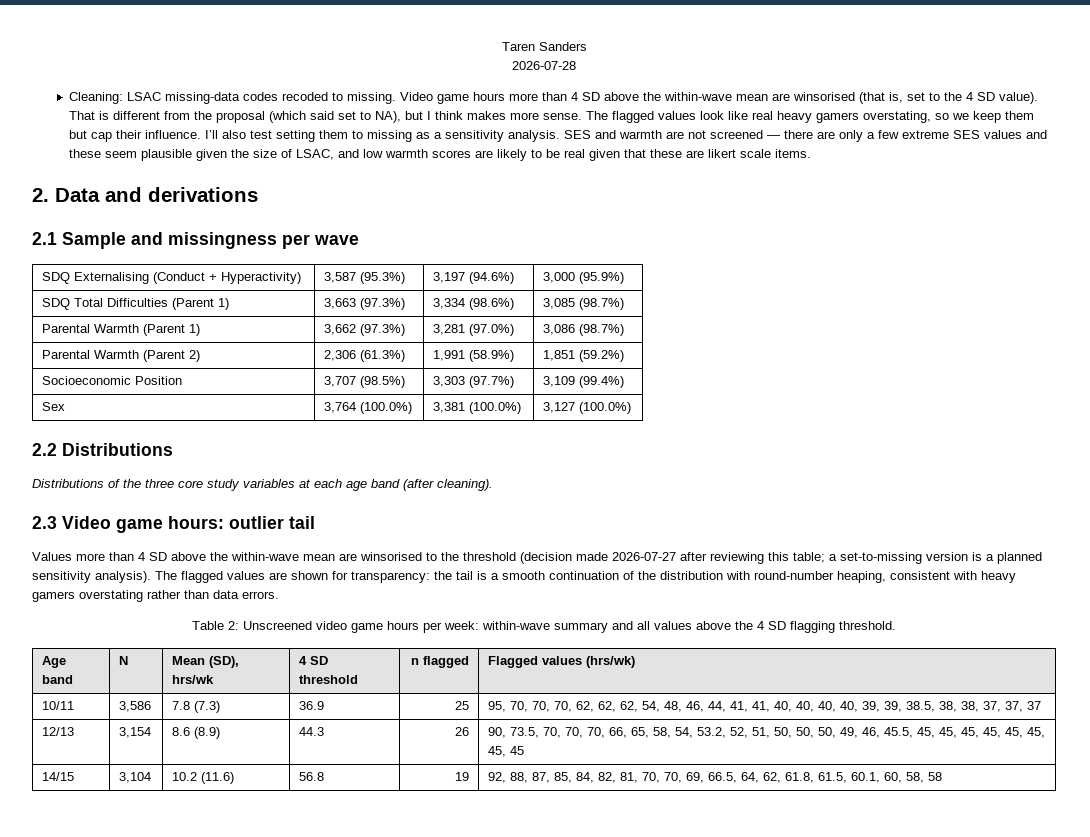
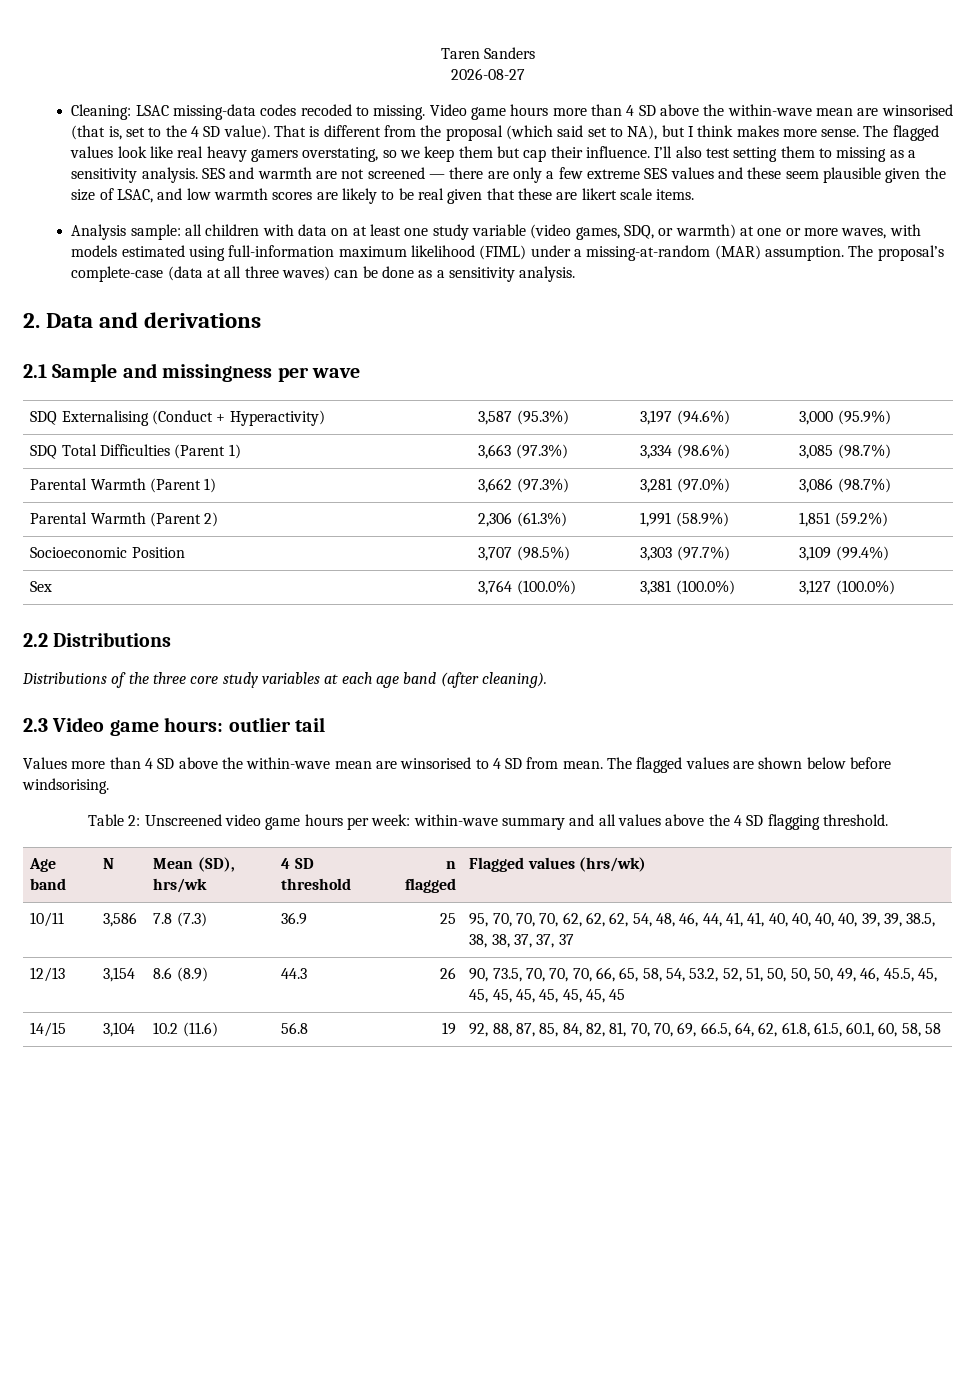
- 2026-07-28
+ 2026-08-27
+ Analysis sample: all children with data on at least one study variable (video games, SDQ, or warmth) at one or more waves, with models estimated using full-information maximum likelihood (FIML) under a missing-at-random (MAR) assumption. The proposal’s complete-case (data at all three waves) can be done as a sensitivity analysis.
- Values more than 4 SD above the within-wave mean are winsorised to the threshold (decision made 2026-07-27 after reviewing this table; a set-to-missing version is a planned sensitivity analysis).
+ Values more than 4 SD above the within-wave mean are winsorised to 4 SD from mean.
- The flagged values are shown for transparency: the tail is a smooth continuation of the distribution with round-number heaping, consistent with heavy gamers overstating rather than data errors.
+ The flagged values are shown below before windsorising.

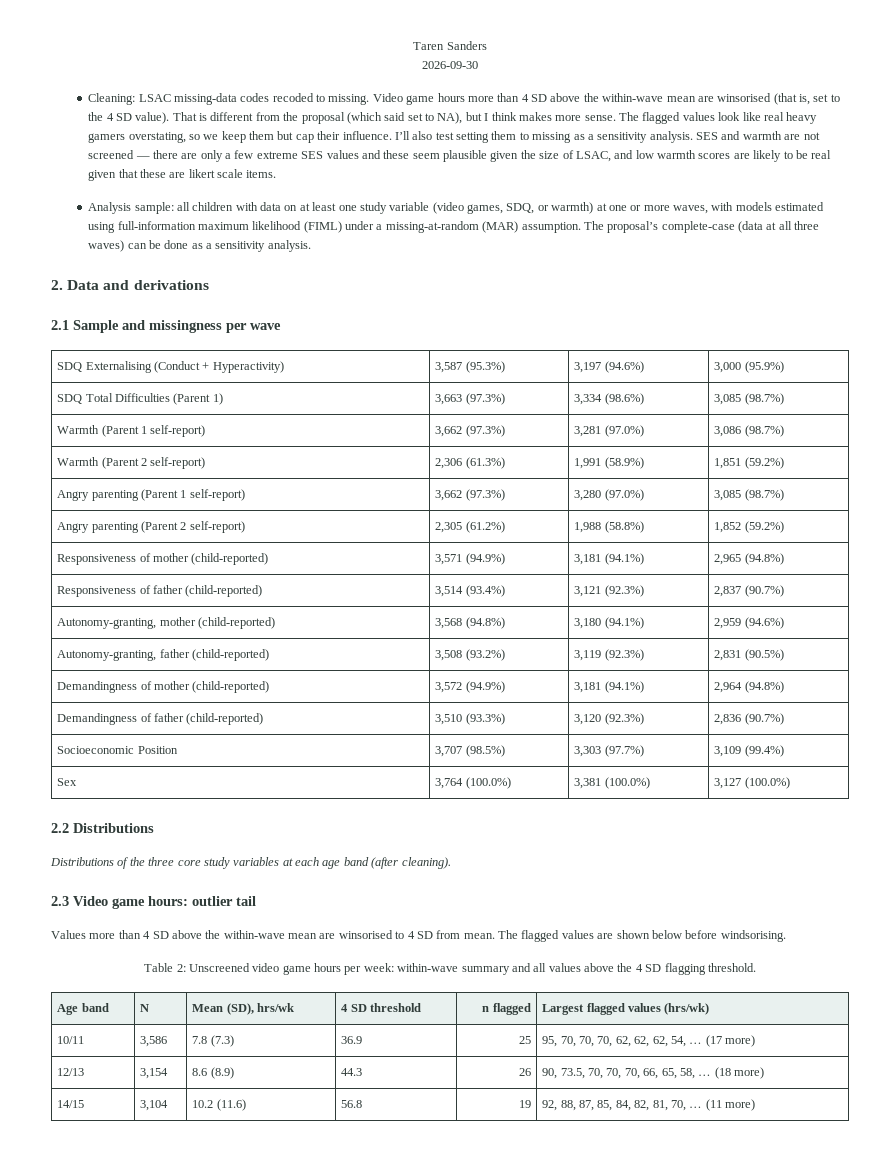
- 2026-08-27
+ 2026-09-30
- Parental Warmth (Parent 1) | 3,662 (97.3%) | 3,281 (97.0%) | 3,086 (98.7%)
+ Warmth (Parent 1 self-report) | 3,662 (97.3%) | 3,281 (97.0%) | 3,086 (98.7%)
- Parental Warmth (Parent 2) | 2,306 (61.3%) | 1,991 (58.9%) | 1,851 (59.2%)
+ Warmth (Parent 2 self-report) | 2,306 (61.3%) | 1,991 (58.9%) | 1,851 (59.2%)
+ Angry parenting (Parent 1 self-report) | 3,662 (97.3%) | 3,280 (97.0%) | 3,085 (98.7%)
+ Angry parenting (Parent 2 self-report) | 2,305 (61.2%) | 1,988 (58.8%) | 1,852 (59.2%)
+ Responsiveness of mother (child-reported) | 3,571 (94.9%) | 3,181 (94.1%) | 2,965 (94.8%)
+ Responsiveness of father (child-reported) | 3,514 (93.4%) | 3,121 (92.3%) | 2,837 (90.7%)
+ Autonomy-granting, mother (child-reported) | 3,568 (94.8%) | 3,180 (94.1%) | 2,959 (94.6%)
+ Autonomy-granting, father (child-reported) | 3,508 (93.2%) | 3,119 (92.3%) | 2,831 (90.5%)
+ Demandingness of mother (child-reported) | 3,572 (94.9%) | 3,181 (94.1%) | 2,964 (94.8%)
+ Demandingness of father (child-reported) | 3,510 (93.3%) | 3,120 (92.3%) | 2,836 (90.7%)
- Age band | N | Mean (SD), hrs/wk | 4 SD threshold | n flagged | Flagged values (hrs/wk)
+ Age band | N | Mean (SD), hrs/wk | 4 SD threshold | n flagged | Largest flagged values (hrs/wk)
- 10/11 | 3,586 | 7.8 (7.3) | 36.9 | 25 | 95, 70, 70, 70, 62, 62, 62, 54, 48, 46, 44, 41, 41, 40, 40, 40, 40, 39, 39, 38.5, 38, 38, 37, 37, 37
+ 10/11 | 3,586 | 7.8 (7.3) | 36.9 | 25 | 95, 70, 70, 70, 62, 62, 62, 54, … (17 more)
- 12/13 | 3,154 | 8.6 (8.9) | 44.3 | 26 | 90, 73.5, 70, 70, 70, 66, 65, 58, 54, 53.2, 52, 51, 50, 50, 50, 49, 46, 45.5, 45, 45, 45, 45, 45, 45, 45, 45
+ 12/13 | 3,154 | 8.6 (8.9) | 44.3 | 26 | 90, 73.5, 70, 70, 70, 66, 65, 58, … (18 more)
- 14/15 | 3,104 | 10.2 (11.6) | 56.8 | 19 | 92, 88, 87, 85, 84, 82, 81, 70, 70, 69, 66.5, 64, 62, 61.8, 61.5, 60.1, 60, 58, 58
+ 14/15 | 3,104 | 10.2 (11.6) | 56.8 | 19 | 92, 88, 87, 85, 84, 82, 81, 70, … (11 more)

